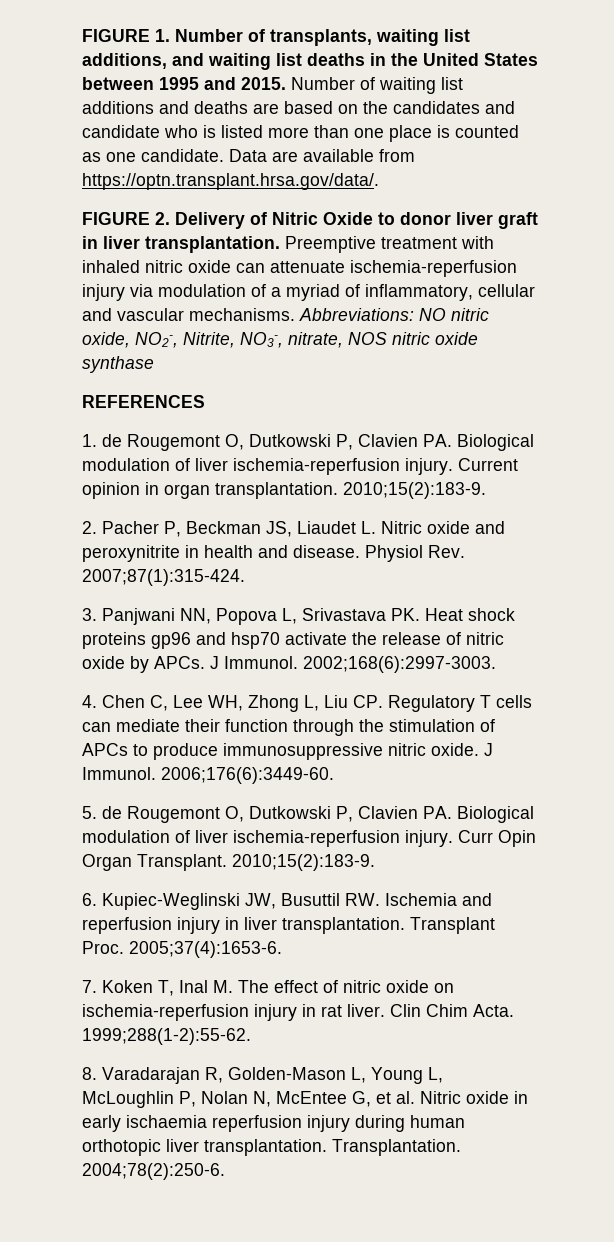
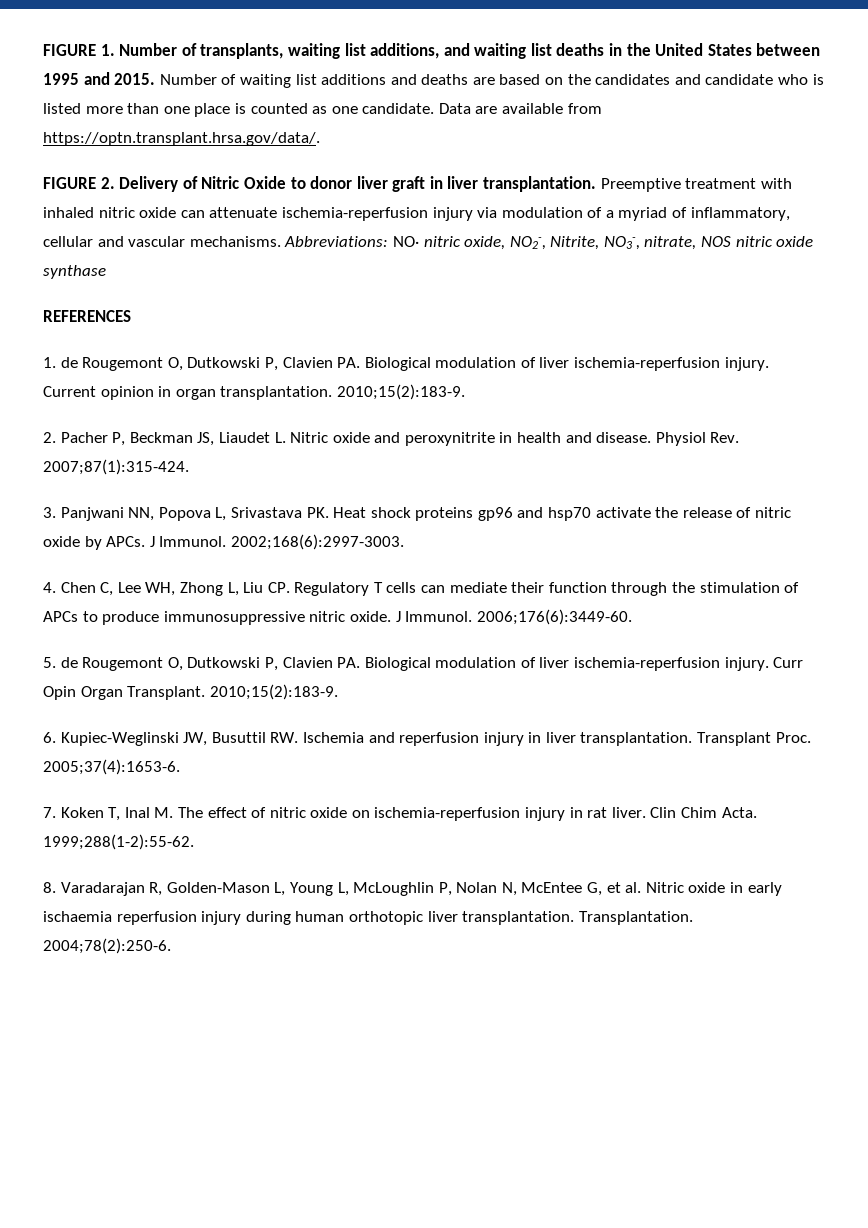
- Abbreviations: NO nitric oxide, NO2-, Nitrite, NO3-, nitrate, NOS nitric oxide synthase
+ Abbreviations: NO· nitric oxide, NO2-, Nitrite, NO3-, nitrate, NOS nitric oxide synthase

